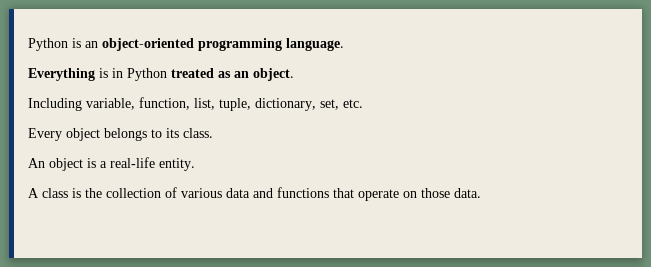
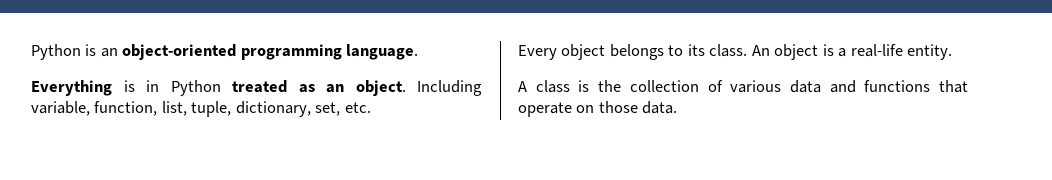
- Everything is in Python treated as an object.
- Including variable, function, list, tuple, dictionary, set, etc.
+ Everything is in Python treated as an object. Including variable, function, list, tuple, dictionary, set, etc.
- Every object belongs to its class.
- An object is a real-life entity.
+ Every object belongs to its class. An object is a real-life entity.

